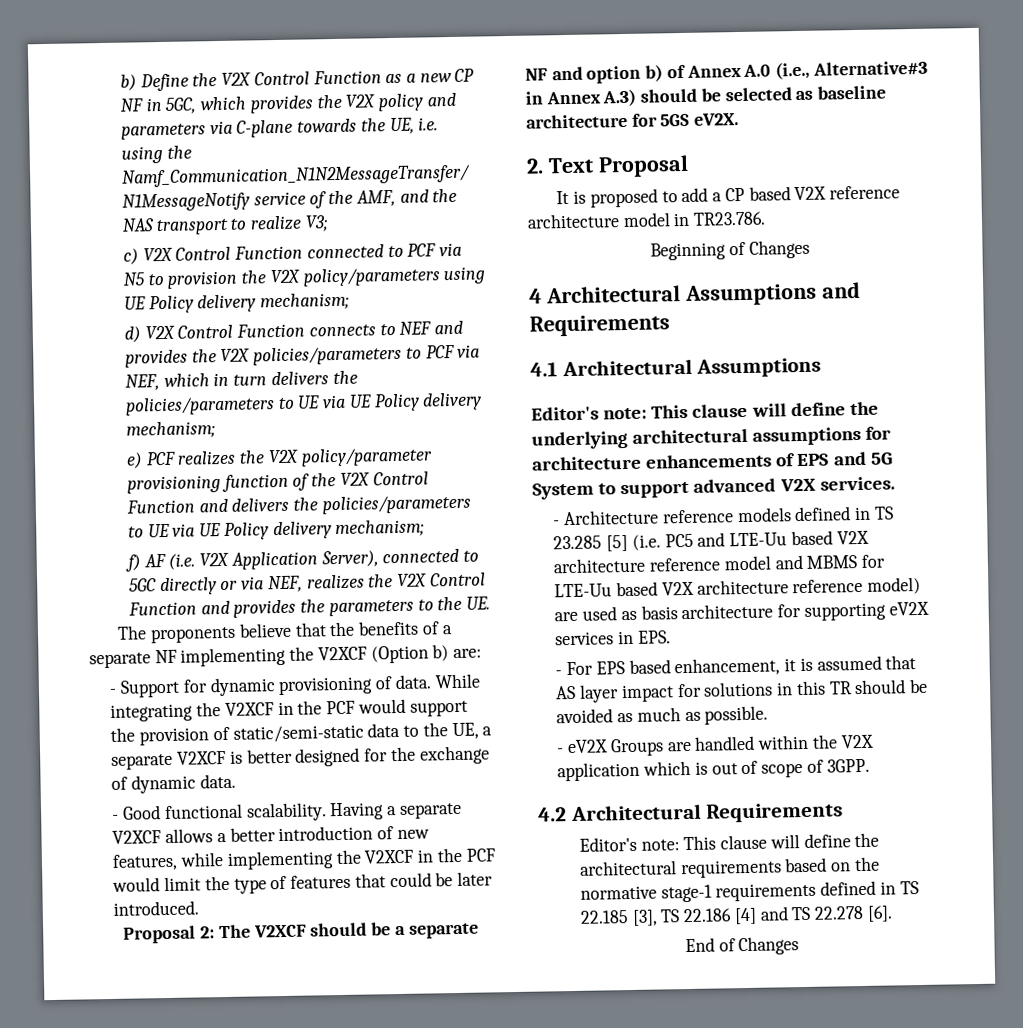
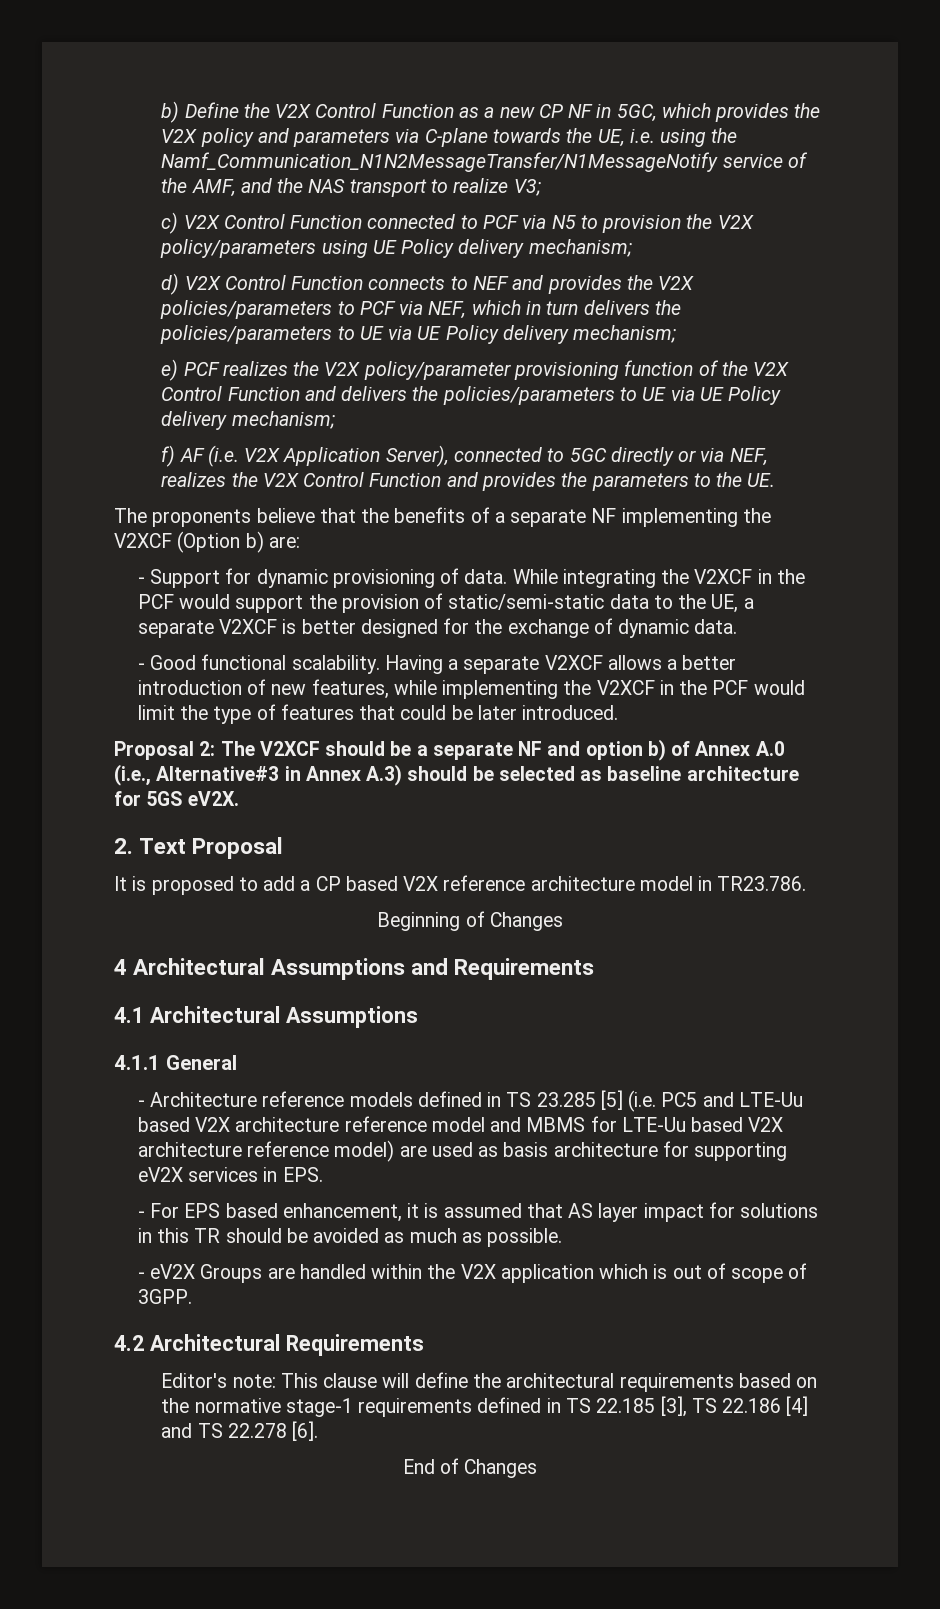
- Editor's note: This clause will define the underlying architectural assumptions for architecture enhancements of EPS and 5G System to support advanced V2X services.
+ 4.1.1 General

